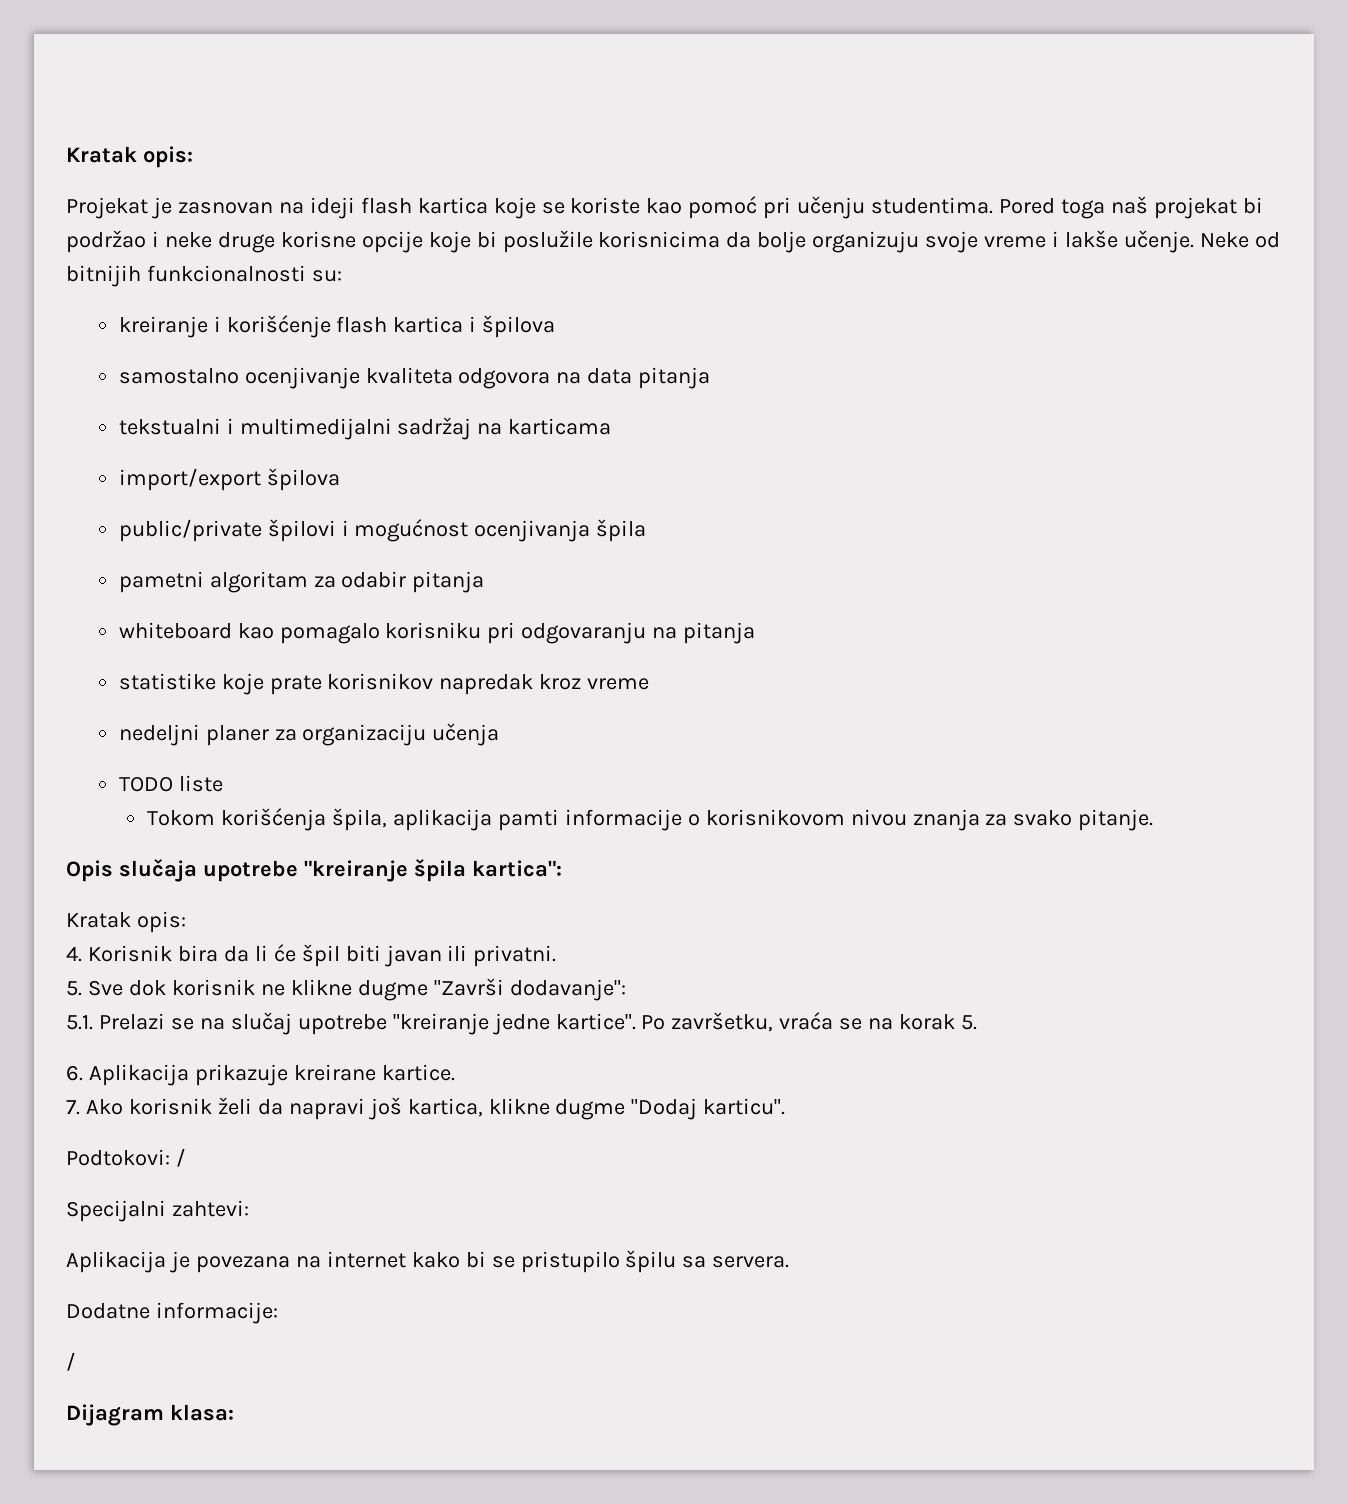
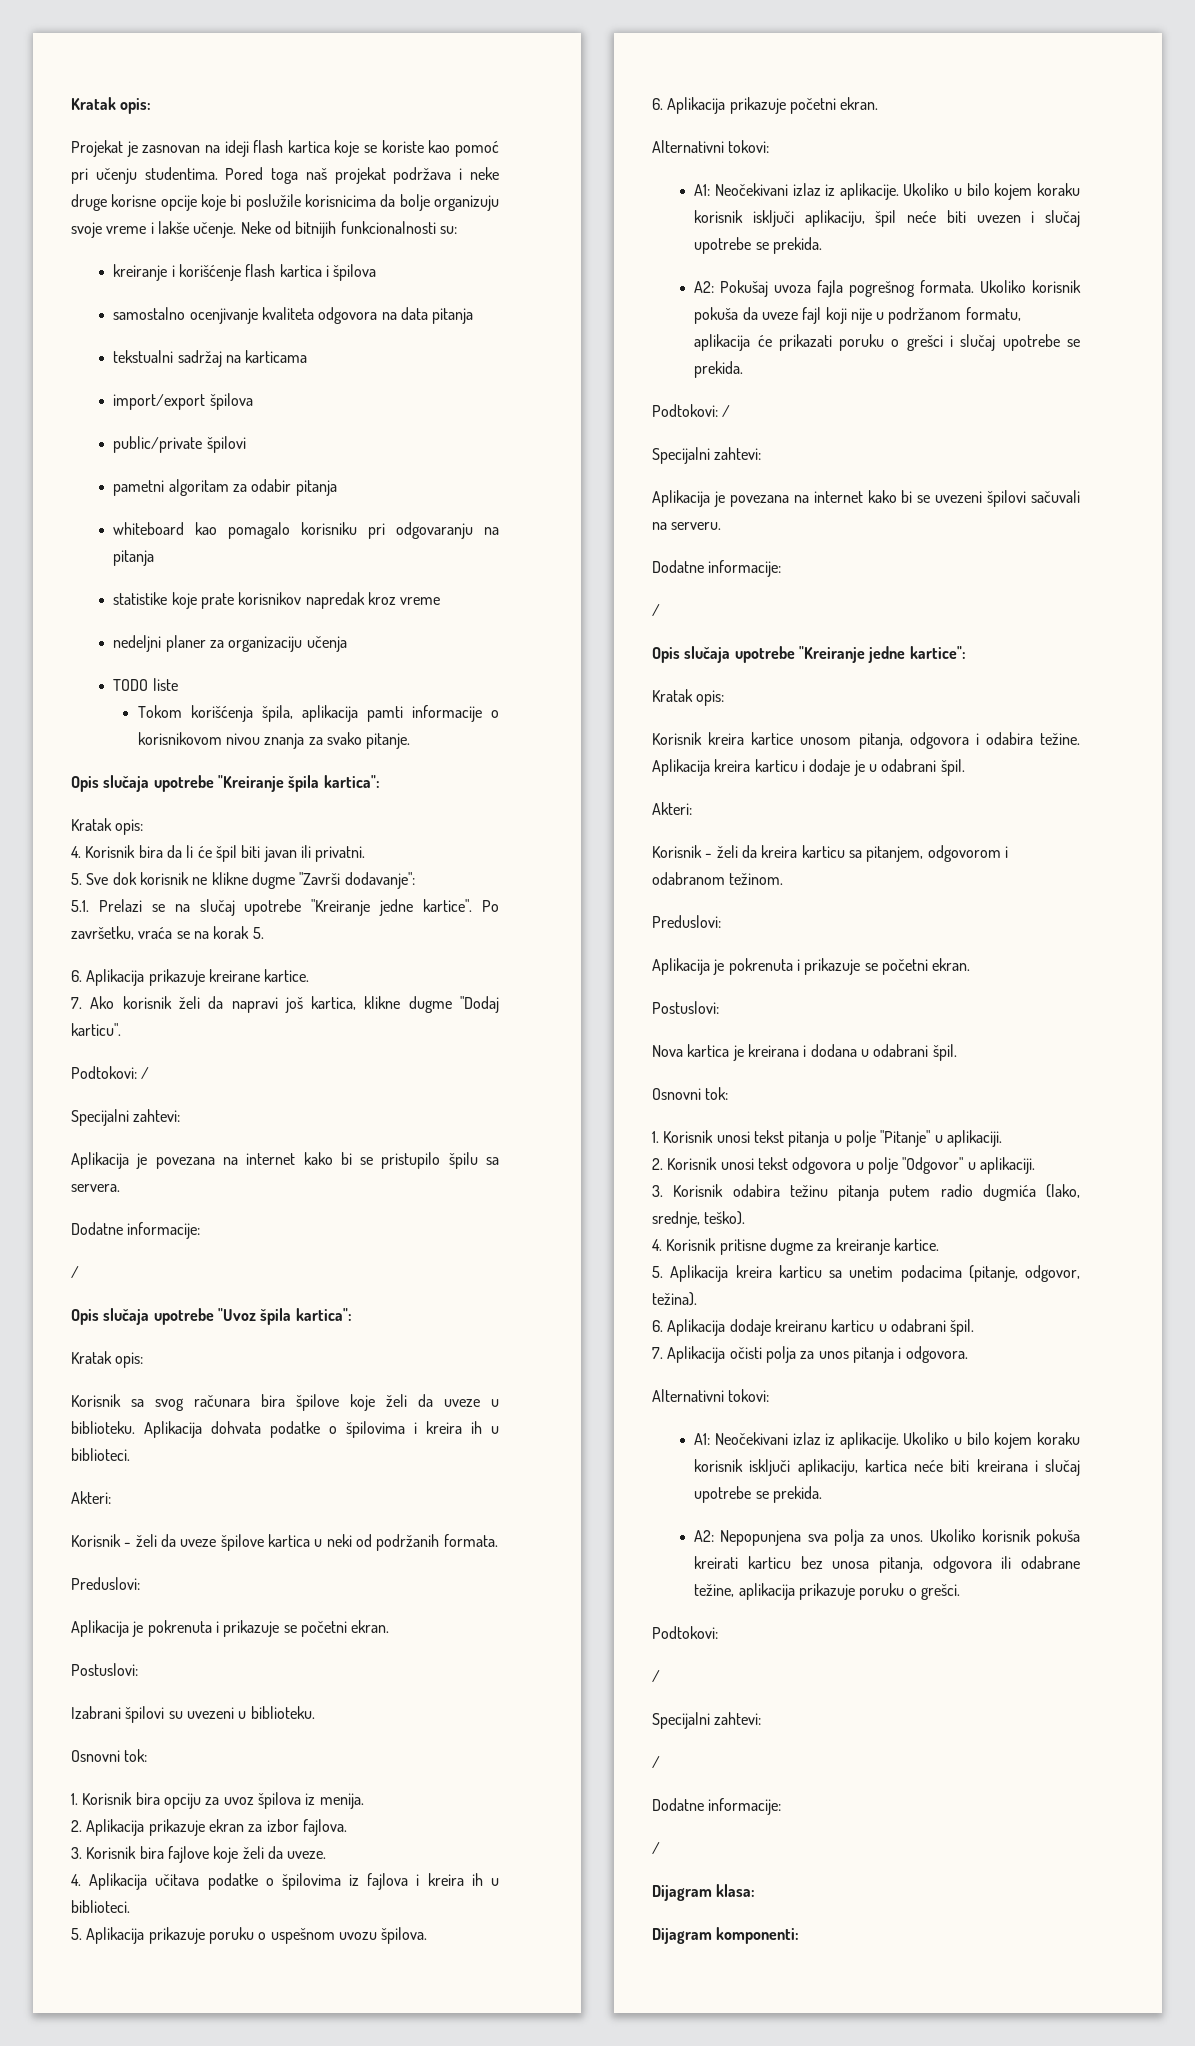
- Pored toga naš projekat bi podržao i neke druge korisne opcije koje bi poslužile korisnicima da bolje organizuju svoje vreme i lakše učenje.
+ Pored toga naš projekat podržava i neke druge korisne opcije koje bi poslužile korisnicima da bolje organizuju svoje vreme i lakše učenje.
- tekstualni i multimedijalni sadržaj na karticama
+ tekstualni sadržaj na karticama
- public/private špilovi i mogućnost ocenjivanja špila
+ public/private špilovi
- Opis slučaja upotrebe "kreiranje špila kartica":
+ Opis slučaja upotrebe "Kreiranje špila kartica":
- 5.1. Prelazi se na slučaj upotrebe "kreiranje jedne kartice".
+ 5.1. Prelazi se na slučaj upotrebe "Kreiranje jedne kartice".
+ Opis slučaja upotrebe "Uvoz špila kartica":
+ Kratak opis:
+ Korisnik sa svog računara bira špilove koje želi da uveze u biblioteku. Aplikacija dohvata podatke o špilovima i kreira ih u biblioteci.
+ Akteri:
+ Korisnik - želi da uveze špilove kartica u neki od podržanih formata.
+ Preduslovi:
+ Aplikacija je pokrenuta i prikazuje se početni ekran.
+ Postuslovi:
+ Izabrani špilovi su uvezeni u biblioteku.
+ Osnovni tok:
+ 1. Korisnik bira opciju za uvoz špilova iz menija.
+ 2. Aplikacija prikazuje ekran za izbor fajlova.
+ 3. Korisnik bira fajlove koje želi da uveze.
+ 4. Aplikacija učitava podatke o špilovima iz fajlova i kreira ih u biblioteci.
+ 5. Aplikacija prikazuje poruku o uspešnom uvozu špilova.
+ 6. Aplikacija prikazuje početni ekran.
+ Alternativni tokovi:
+ A1: Neočekivani izlaz iz aplikacije. Ukoliko u bilo kojem koraku korisnik isključi aplikaciju, špil neće biti uvezen i slučaj upotrebe se prekida.
+ A2: Pokušaj uvoza fajla pogrešnog formata. Ukoliko korisnik pokuša da uveze fajl koji nije u podržanom formatu, aplikacija će prikazati poruku o grešci i slučaj upotrebe se prekida.
+ Podtokovi: /
+ Specijalni zahtevi:
+ Aplikacija je povezana na internet kako bi se uvezeni špilovi sačuvali na serveru.
+ Dodatne informacije:
+ /
+ Opis slučaja upotrebe "Kreiranje jedne kartice":
+ Kratak opis:
+ Korisnik kreira kartice unosom pitanja, odgovora i odabira težine. Aplikacija kreira karticu i dodaje je u odabrani špil.
+ Akteri:
+ Korisnik - želi da kreira karticu sa pitanjem, odgovorom i odabranom težinom.
+ Preduslovi:
+ Aplikacija je pokrenuta i prikazuje se početni ekran.
+ Postuslovi:
+ Nova kartica je kreirana i dodana u odabrani špil.
+ Osnovni tok:
+ 1. Korisnik unosi tekst pitanja u polje "Pitanje" u aplikaciji.
+ 2. Korisnik unosi tekst odgovora u polje "Odgovor" u aplikaciji.
+ 3. Korisnik odabira težinu pitanja putem radio dugmića (lako, srednje, teško).
+ 4. Korisnik pritisne dugme za kreiranje kartice.
+ 5. Aplikacija kreira karticu sa unetim podacima (pitanje, odgovor, težina).
+ 6. Aplikacija dodaje kreiranu karticu u odabrani špil.
+ 7. Aplikacija očisti polja za unos pitanja i odgovora.
+ Alternativni tokovi:
+ A1: Neočekivani izlaz iz aplikacije. Ukoliko u bilo kojem koraku korisnik isključi aplikaciju, kartica neće biti kreirana i slučaj upotrebe se prekida.
+ A2: Nepopunjena sva polja za unos. Ukoliko korisnik pokuša kreirati karticu bez unosa pitanja, odgovora ili odabrane težine, aplikacija prikazuje poruku o grešci.
+ Podtokovi:
+ /
+ Specijalni zahtevi:
+ /
+ Dodatne informacije:
+ /
+ Dijagram komponenti:

